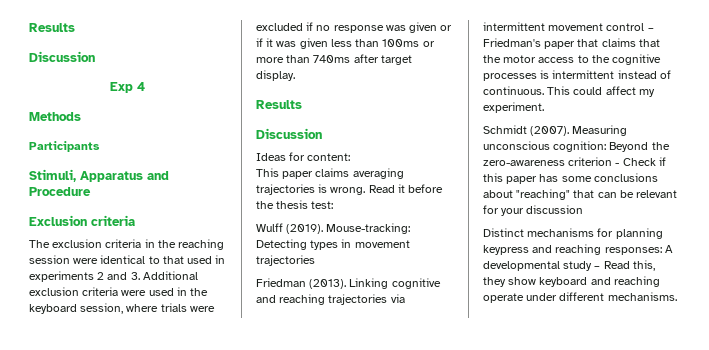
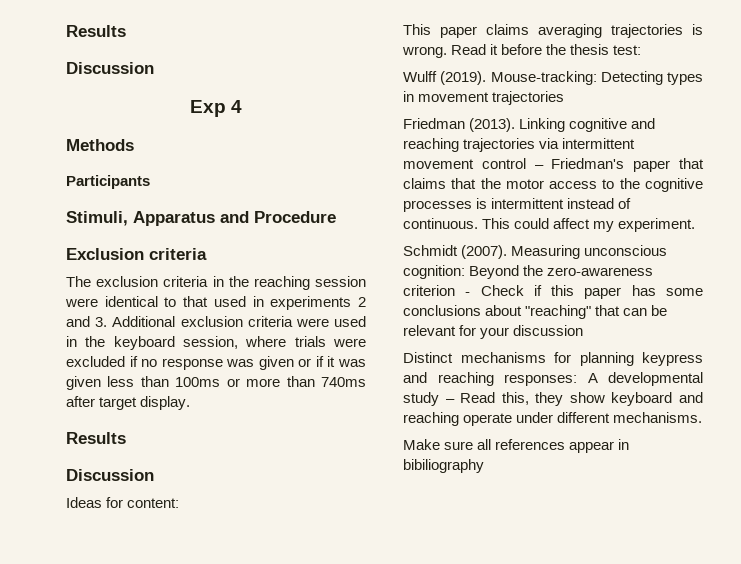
+ Make sure all references appear in bibiliography

